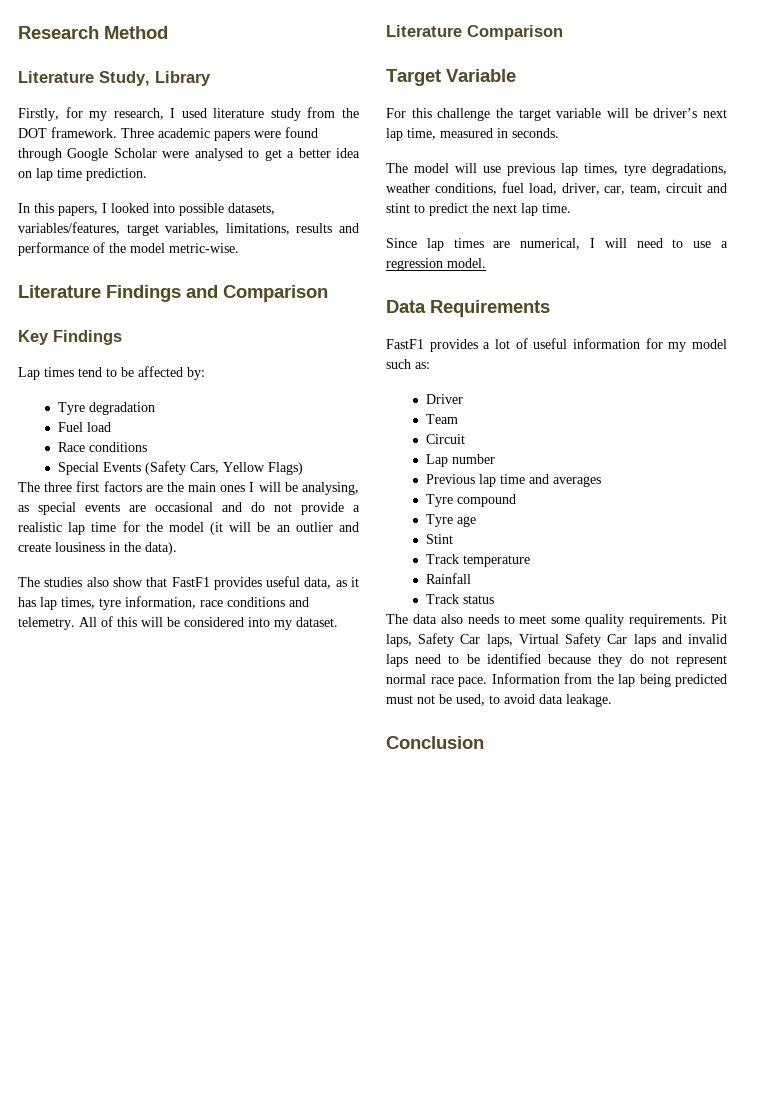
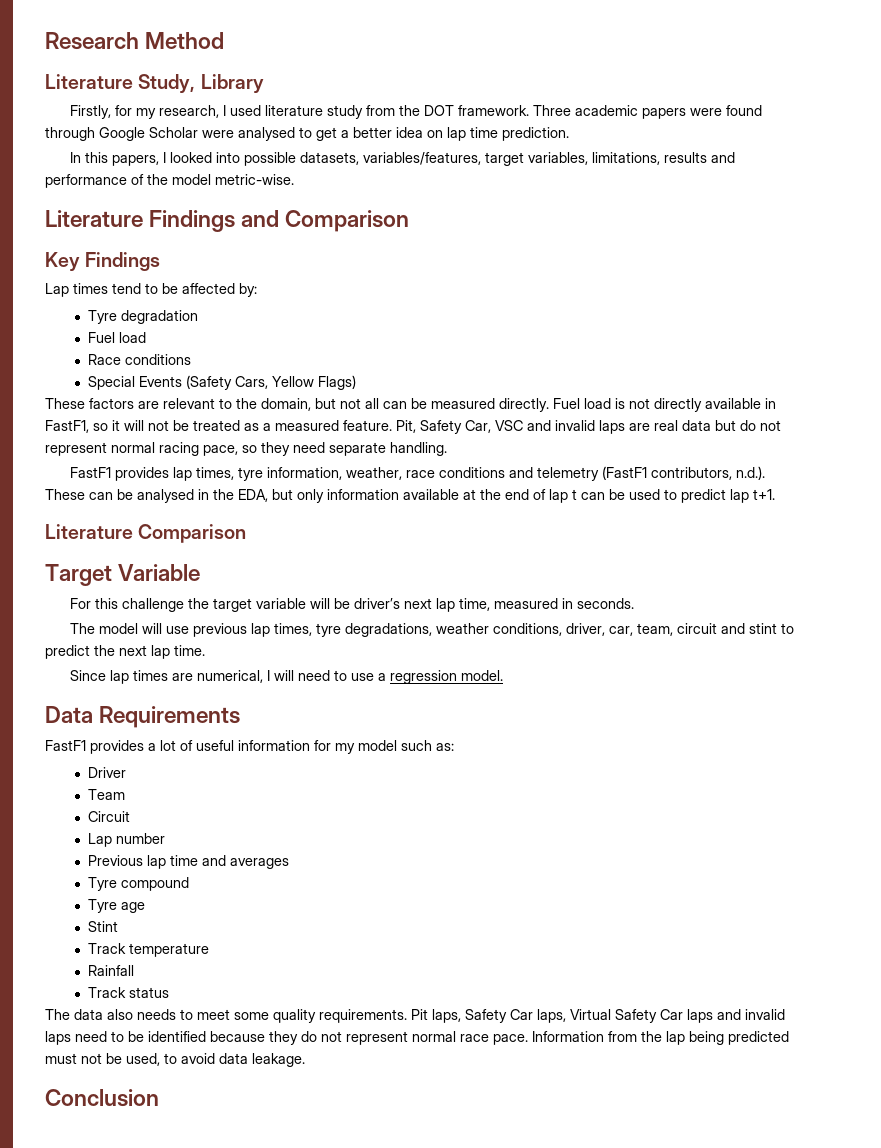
- The three first factors are the main ones I will be analysing, as special events are occasional and do not provide a realistic lap time for the model (it will be an outlier and create lousiness in the data).
- The studies also show that FastF1 provides useful data, as it has lap times, tyre information, race conditions and telemetry. All of this will be considered into my dataset.
+ These factors are relevant to the domain, but not all can be measured directly. Fuel load is not directly available in FastF1, so it will not be treated as a measured feature. Pit, Safety Car, VSC and invalid laps are real data but do not represent normal racing pace, so they need separate handling.
+ FastF1 provides lap times, tyre information, weather, race conditions and telemetry (FastF1 contributors, n.d.). These can be analysed in the EDA, but only information available at the end of lap t can be used to predict lap t+1.
- The model will use previous lap times, tyre degradations, weather conditions, fuel load, driver, car, team, circuit and stint to predict the next lap time.
+ The model will use previous lap times, tyre degradations, weather conditions, driver, car, team, circuit and stint to predict the next lap time.

